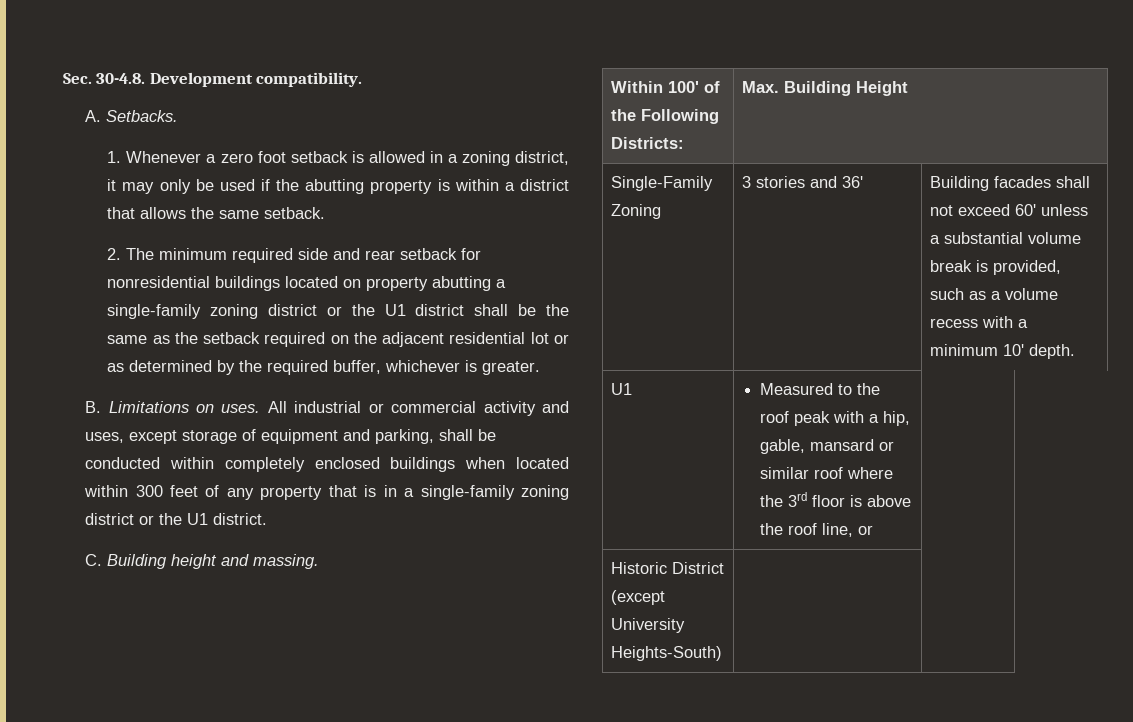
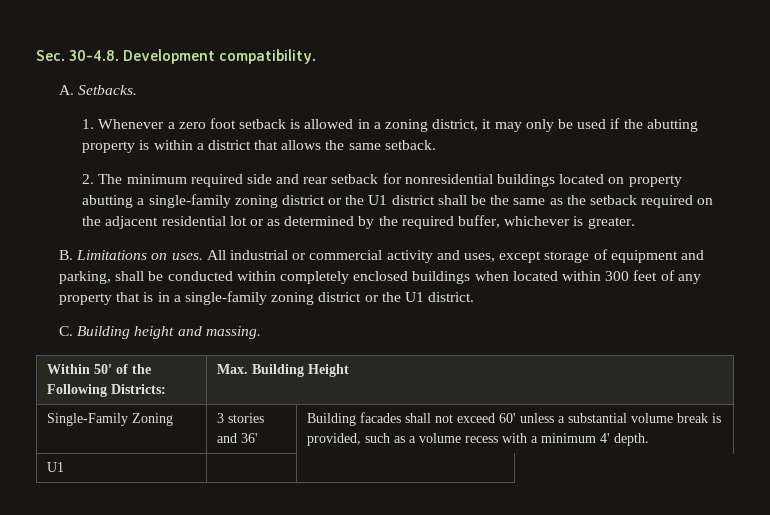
- Within 100' of the Following Districts: | Max. Building Height
+ Within 50' of the Following Districts: | Max. Building Height
- Single-Family Zoning | 3 stories and 36' | Building facades shall not exceed 60' unless a substantial volume break is provided, such as a volume recess with a minimum 10' depth.
+ Single-Family Zoning | 3 stories and 36' | Building facades shall not exceed 60' unless a substantial volume break is provided, such as a volume recess with a minimum 4' depth.
- U1 | Measured to the roof peak with a hip, gable, mansard or similar roof where the 3rd floor is above the roof line, or |
- Historic District (except University Heights-South) | |
+ U1 | |

